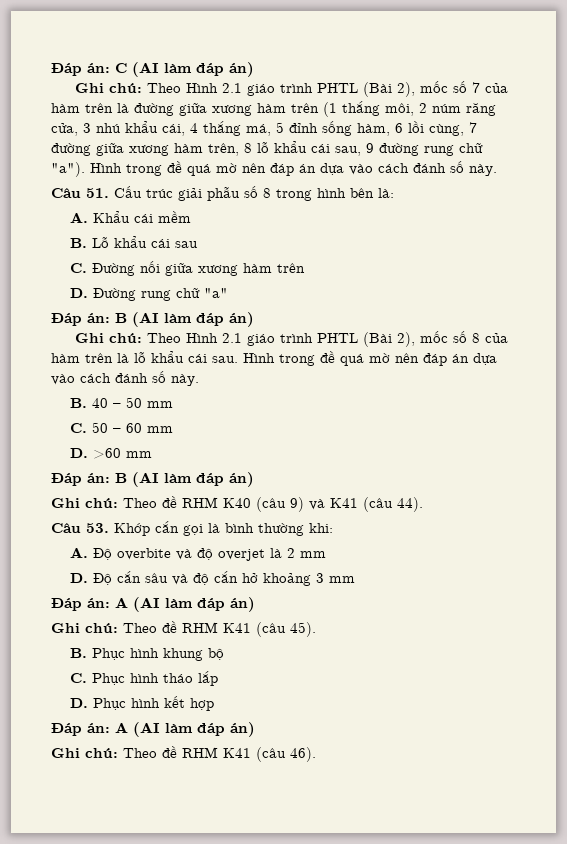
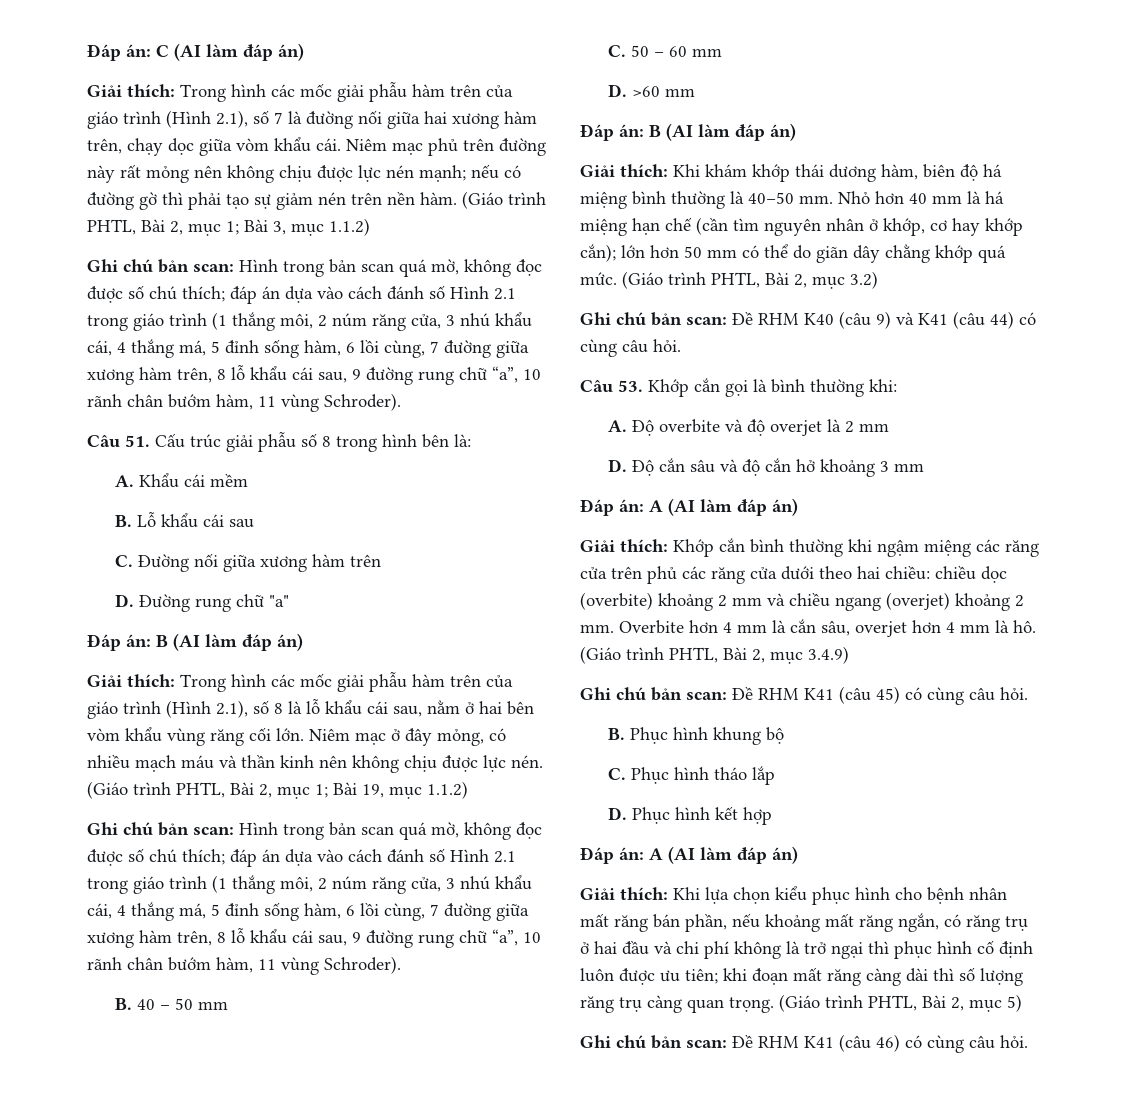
- Ghi chú: Theo Hình 2.1 giáo trình PHTL (Bài 2), mốc số 7 của hàm trên là đường giữa xương hàm trên (1 thắng môi, 2 núm răng cửa, 3 nhú khẩu cái, 4 thắng má, 5 đỉnh sống hàm, 6 lồi cùng, 7 đường giữa xương hàm trên, 8 lỗ khẩu cái sau, 9 đường rung chữ "a"). Hình trong đề quá mờ nên đáp án dựa vào cách đánh số này.
+ Giải thích: Trong hình các mốc giải phẫu hàm trên của giáo trình (Hình 2.1), số 7 là đường nối giữa hai xương hàm trên, chạy dọc giữa vòm khẩu cái. Niêm mạc phủ trên đường này rất mỏng nên không chịu được lực nén mạnh; nếu có đường gờ thì phải tạo sự giảm nén trên nền hàm. (Giáo trình PHTL, Bài 2, mục 1; Bài 3, mục 1.1.2)
+ Ghi chú bản scan: Hình trong bản scan quá mờ, không đọc được số chú thích; đáp án dựa vào cách đánh số Hình 2.1 trong giáo trình (1 thắng môi, 2 núm răng cửa, 3 nhú khẩu cái, 4 thắng má, 5 đỉnh sống hàm, 6 lồi cùng, 7 đường giữa xương hàm trên, 8 lỗ khẩu cái sau, 9 đường rung chữ “a”, 10 rãnh chân bướm hàm, 11 vùng Schroder).
- Ghi chú: Theo Hình 2.1 giáo trình PHTL (Bài 2), mốc số 8 của hàm trên là lỗ khẩu cái sau. Hình trong đề quá mờ nên đáp án dựa vào cách đánh số này.
+ Giải thích: Trong hình các mốc giải phẫu hàm trên của giáo trình (Hình 2.1), số 8 là lỗ khẩu cái sau, nằm ở hai bên vòm khẩu vùng răng cối lớn. Niêm mạc ở đây mỏng, có nhiều mạch máu và thần kinh nên không chịu được lực nén. (Giáo trình PHTL, Bài 2, mục 1; Bài 19, mục 1.1.2)
+ Ghi chú bản scan: Hình trong bản scan quá mờ, không đọc được số chú thích; đáp án dựa vào cách đánh số Hình 2.1 trong giáo trình (1 thắng môi, 2 núm răng cửa, 3 nhú khẩu cái, 4 thắng má, 5 đỉnh sống hàm, 6 lồi cùng, 7 đường giữa xương hàm trên, 8 lỗ khẩu cái sau, 9 đường rung chữ “a”, 10 rãnh chân bướm hàm, 11 vùng Schroder).
- Ghi chú: Theo đề RHM K40 (câu 9) và K41 (câu 44).
+ Giải thích: Khi khám khớp thái dương hàm, biên độ há miệng bình thường là 40–50 mm. Nhỏ hơn 40 mm là há miệng hạn chế (cần tìm nguyên nhân ở khớp, cơ hay khớp cắn); lớn hơn 50 mm có thể do giãn dây chằng khớp quá mức. (Giáo trình PHTL, Bài 2, mục 3.2)
+ Ghi chú bản scan: Đề RHM K40 (câu 9) và K41 (câu 44) có cùng câu hỏi.
- Ghi chú: Theo đề RHM K41 (câu 45).
+ Giải thích: Khớp cắn bình thường khi ngậm miệng các răng cửa trên phủ các răng cửa dưới theo hai chiều: chiều dọc (overbite) khoảng 2 mm và chiều ngang (overjet) khoảng 2 mm. Overbite hơn 4 mm là cắn sâu, overjet hơn 4 mm là hô. (Giáo trình PHTL, Bài 2, mục 3.4.9)
+ Ghi chú bản scan: Đề RHM K41 (câu 45) có cùng câu hỏi.
- Ghi chú: Theo đề RHM K41 (câu 46).
+ Giải thích: Khi lựa chọn kiểu phục hình cho bệnh nhân mất răng bán phần, nếu khoảng mất răng ngắn, có răng trụ ở hai đầu và chi phí không là trở ngại thì phục hình cố định luôn được ưu tiên; khi đoạn mất răng càng dài thì số lượng răng trụ càng quan trọng. (Giáo trình PHTL, Bài 2, mục 5)
+ Ghi chú bản scan: Đề RHM K41 (câu 46) có cùng câu hỏi.

